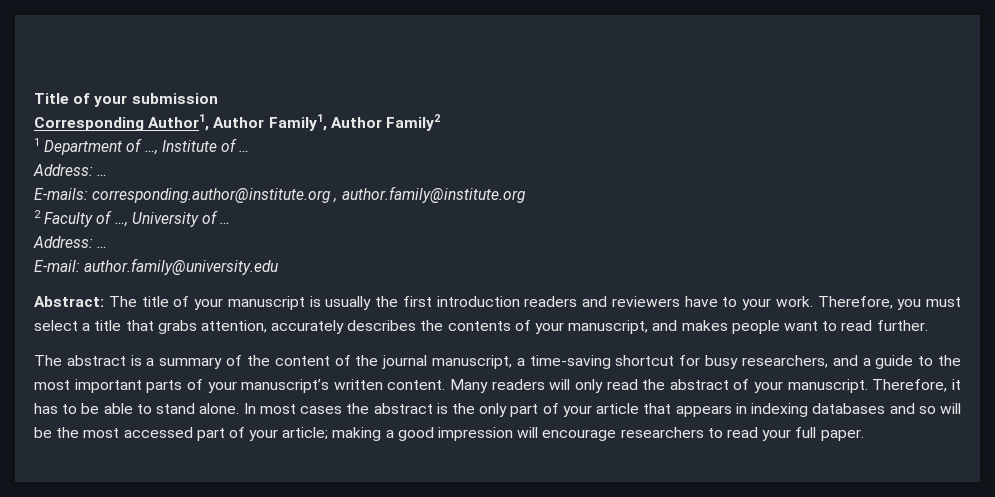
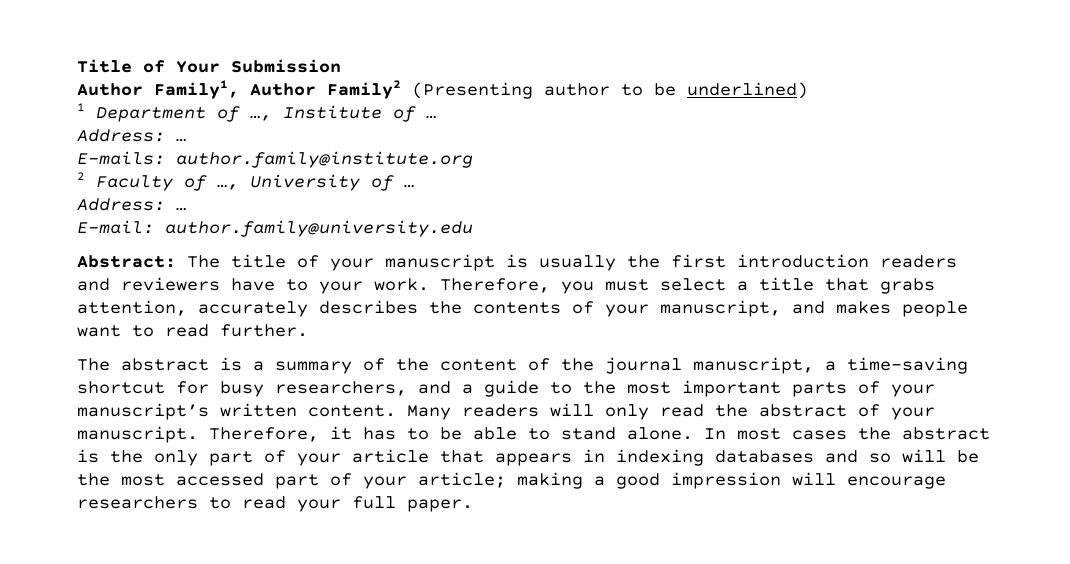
- Title of your submission
- Corresponding Author1, Author Family1, Author Family2
+ Title of Your Submission
+ Author Family1, Author Family2 (Presenting author to be underlined)
- E-mails: corresponding.author@institute.org , author.family@institute.org
+ E-mails: author.family@institute.org

